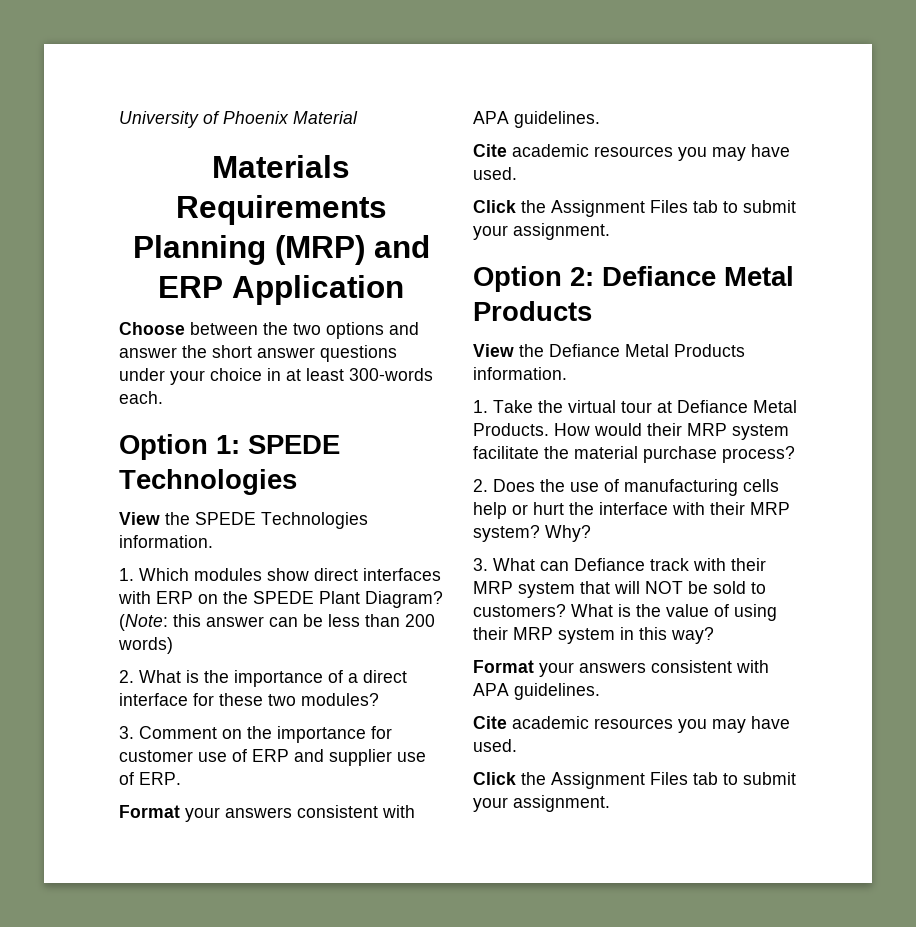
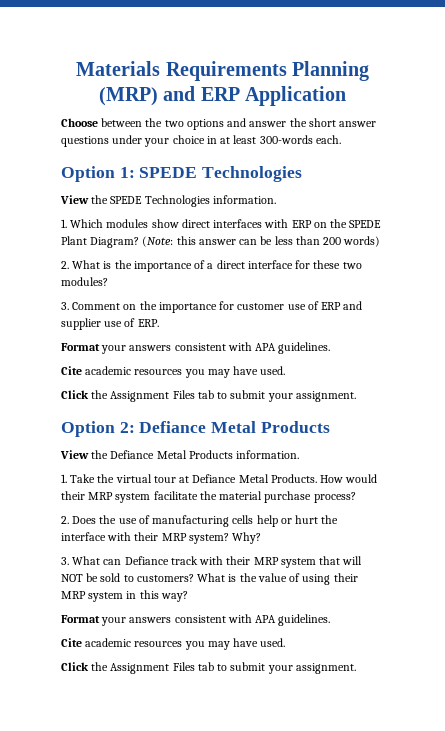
- University of Phoenix Material

